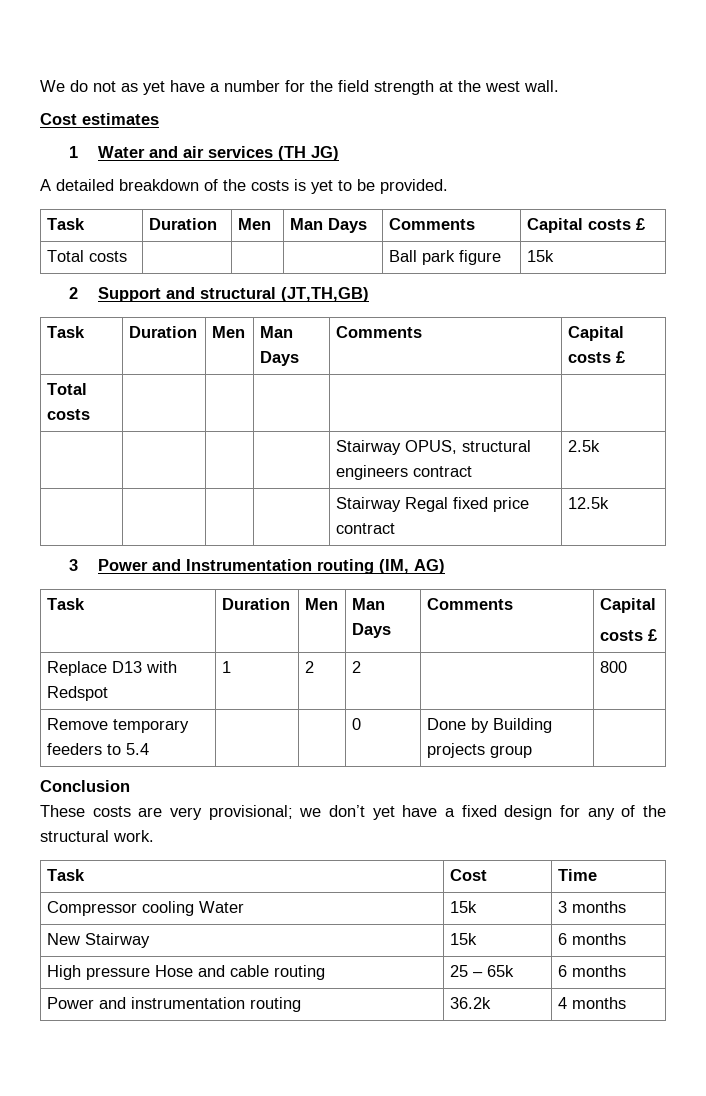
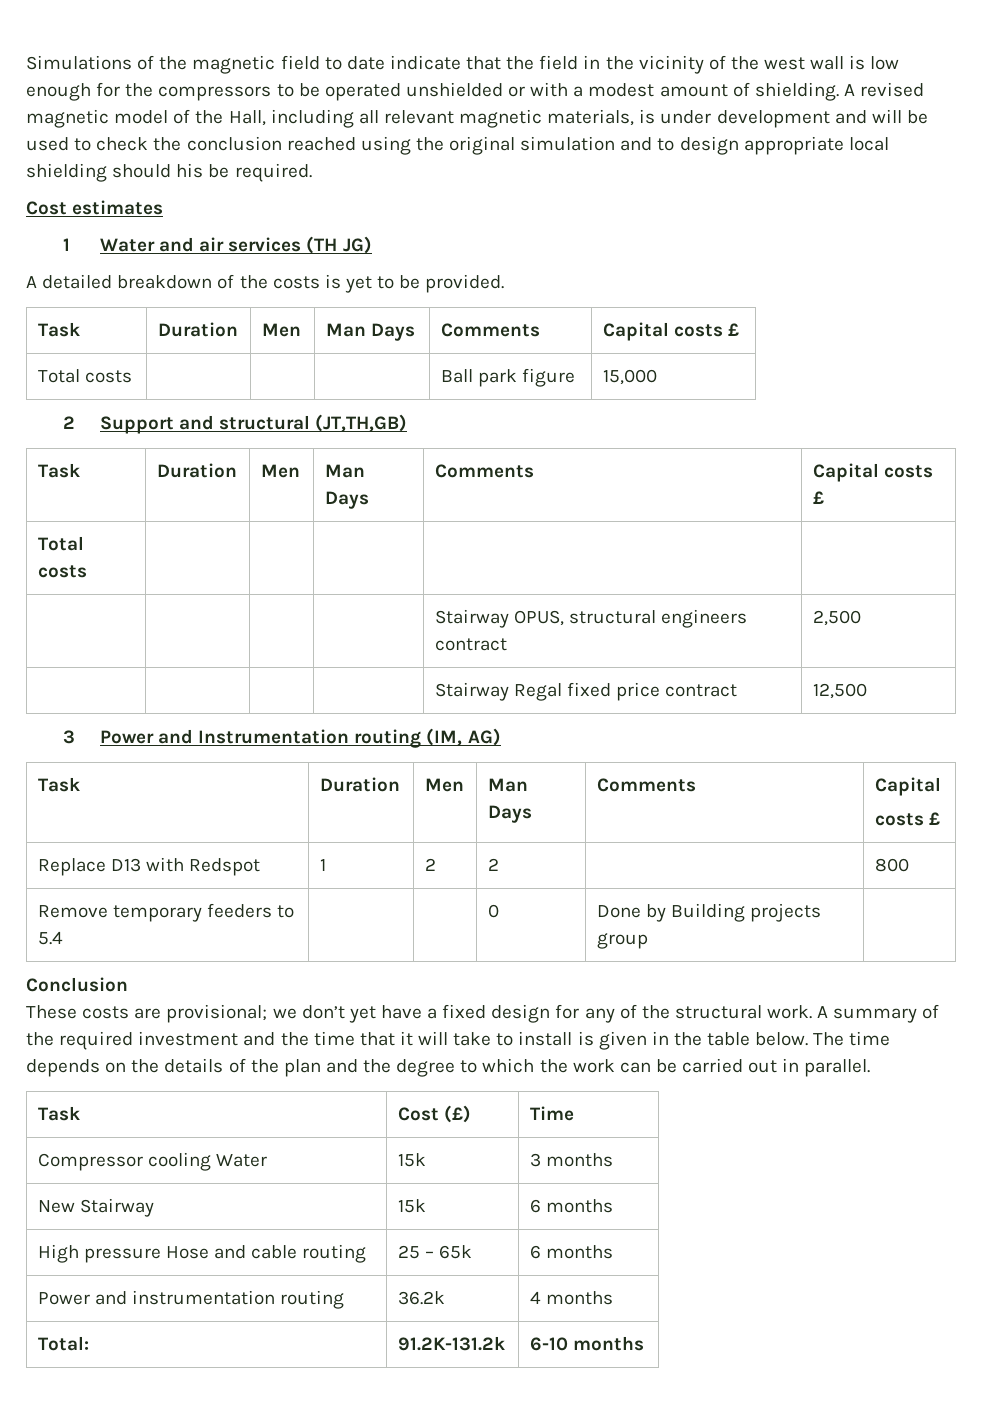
- We do not as yet have a number for the field strength at the west wall.
+ Simulations of the magnetic field to date indicate that the field in the vicinity of the west wall is low enough for the compressors to be operated unshielded or with a modest amount of shielding. A revised magnetic model of the Hall, including all relevant magnetic materials, is under development and will be used to check the conclusion reached using the original simulation and to design appropriate local shielding should his be required.
- Total costs | | | | Ball park figure | 15k
+ Total costs | | | | Ball park figure | 15,000
- | | | | Stairway OPUS, structural engineers contract | 2.5k
+ | | | | Stairway OPUS, structural engineers contract | 2,500
- | | | | Stairway Regal fixed price contract | 12.5k
+ | | | | Stairway Regal fixed price contract | 12,500
- These costs are very provisional; we don’t yet have a fixed design for any of the structural work.
+ These costs are provisional; we don’t yet have a fixed design for any of the structural work. A summary of the required investment and the time that it will take to install is given in the table below. The time depends on the details of the plan and the degree to which the work can be carried out in parallel.
- Task | Cost | Time
+ Task | Cost (£) | Time
+ Total: | 91.2K-131.2k | 6-10 months

